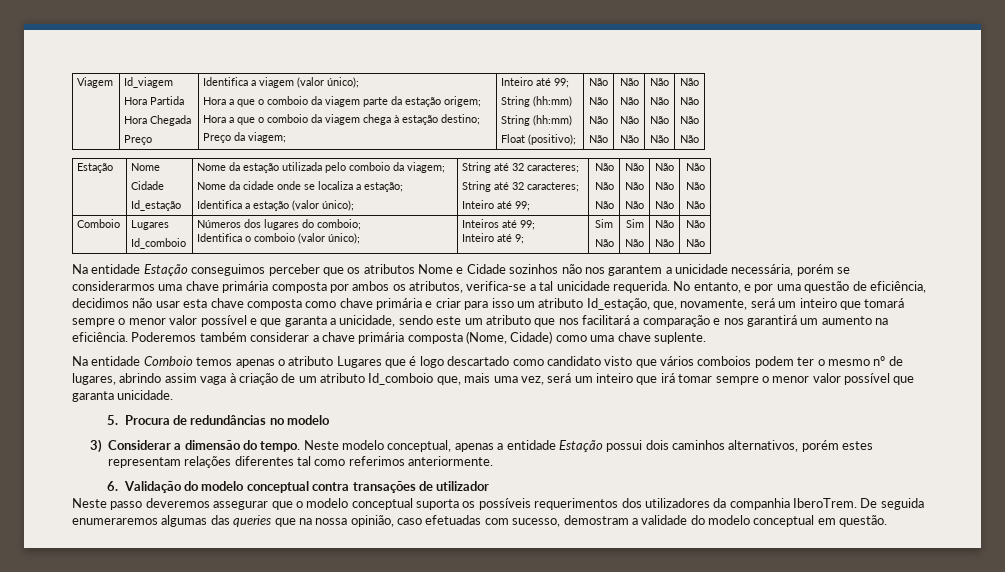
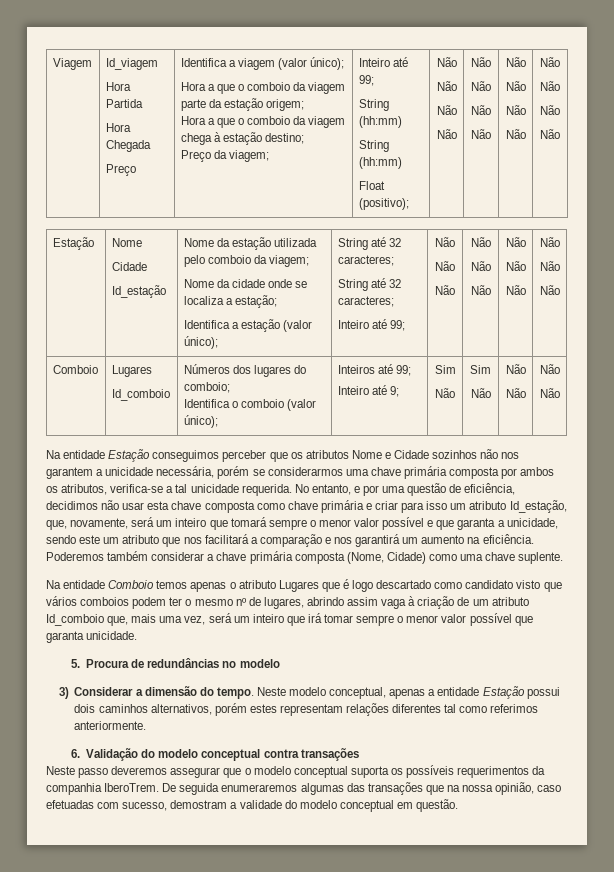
- 6. Validação do modelo conceptual contra transações de utilizador
+ 6. Validação do modelo conceptual contra transações
- Neste passo deveremos assegurar que o modelo conceptual suporta os possíveis requerimentos dos utilizadores da companhia IberoTrem.
+ Neste passo deveremos assegurar que o modelo conceptual suporta os possíveis requerimentos da companhia IberoTrem.
- De seguida enumeraremos algumas das queries que na nossa opinião, caso efetuadas com sucesso, demostram a validade do modelo conceptual em questão.
+ De seguida enumeraremos algumas das transações que na nossa opinião, caso efetuadas com sucesso, demostram a validade do modelo conceptual em questão.

